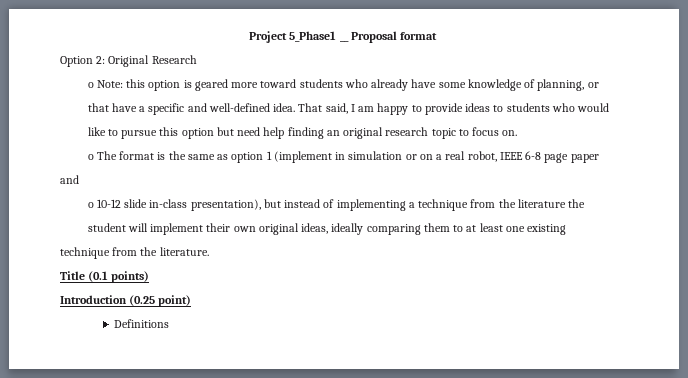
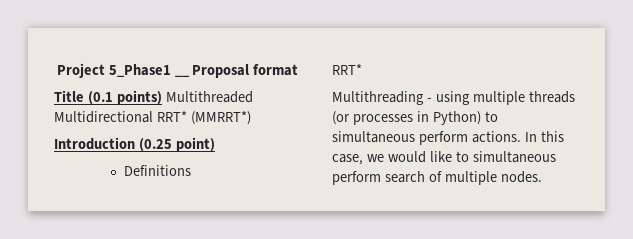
- Option 2: Original Research
- o Note: this option is geared more toward students who already have some knowledge of planning, or
- that have a specific and well-defined idea. That said, I am happy to provide ideas to students who would
- like to pursue this option but need help finding an original research topic to focus on.
- o The format is the same as option 1 (implement in simulation or on a real robot, IEEE 6-8 page paper
- and
- o 10-12 slide in-class presentation), but instead of implementing a technique from the literature the
- student will implement their own original ideas, ideally comparing them to at least one existing
- technique from the literature.
- Title (0.1 points)
+ Title (0.1 points) Multithreaded Multidirectional RRT* (MMRRT*)
  Definitions
+ RRT*
+ Multithreading - using multiple threads (or processes in Python) to simultaneous perform actions. In this case, we would like to simultaneous perform search of multiple nodes.

